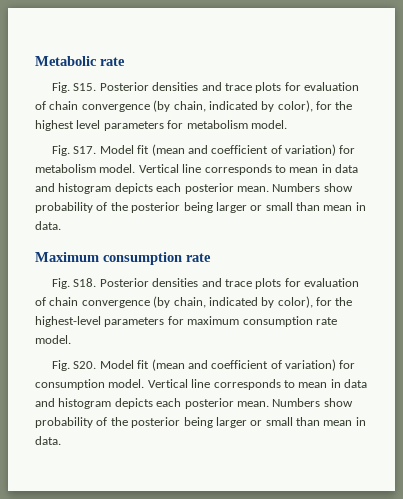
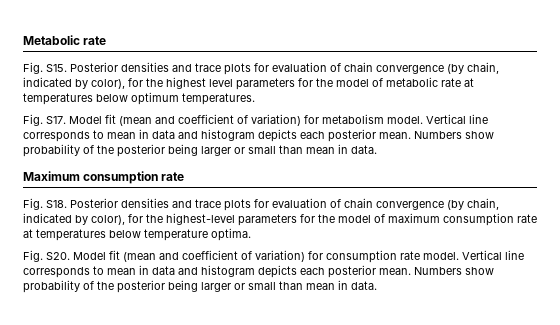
- Fig. S15. Posterior densities and trace plots for evaluation of chain convergence (by chain, indicated by color), for the highest level parameters for metabolism model.
+ Fig. S15. Posterior densities and trace plots for evaluation of chain convergence (by chain, indicated by color), for the highest level parameters for the model of metabolic rate at temperatures below optimum temperatures.
- Fig. S18. Posterior densities and trace plots for evaluation of chain convergence (by chain, indicated by color), for the highest-level parameters for maximum consumption rate model.
+ Fig. S18. Posterior densities and trace plots for evaluation of chain convergence (by chain, indicated by color), for the highest-level parameters for the model of maximum consumption rate at temperatures below temperature optima.
- Fig. S20. Model fit (mean and coefficient of variation) for consumption model.
+ Fig. S20. Model fit (mean and coefficient of variation) for consumption rate model.

